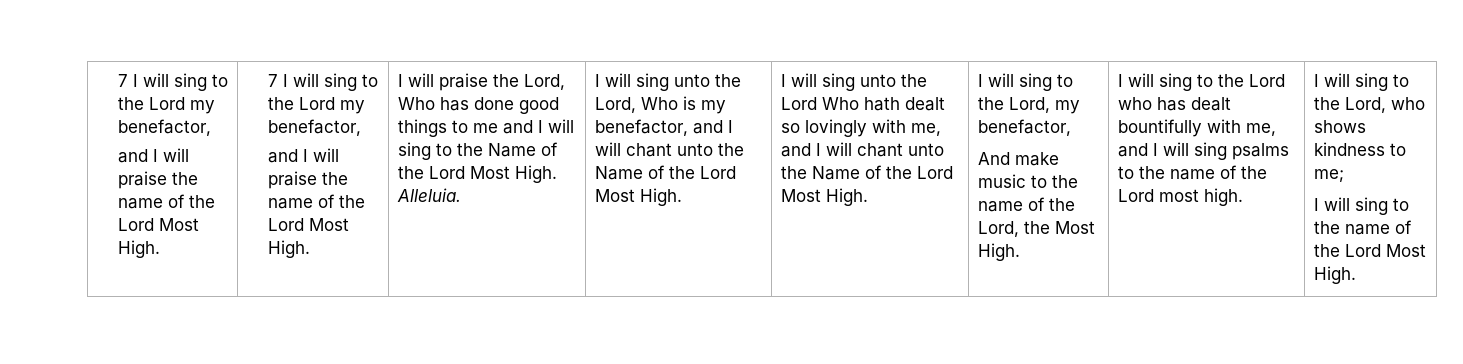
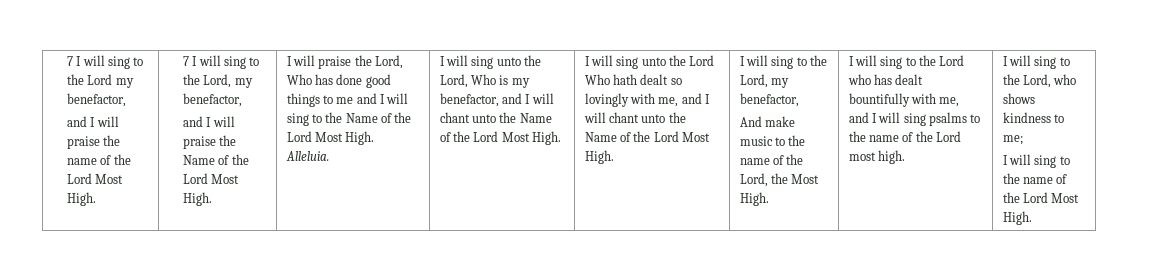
- and I will praise the name of the Lord Most High. | 7 I will sing to the Lord my benefactor,
- and I will praise the name of the Lord Most High.
+ and I will praise the name of the Lord Most High. | 7 I will sing to the Lord, my benefactor,
+ and I will praise the Name of the Lord Most High.

